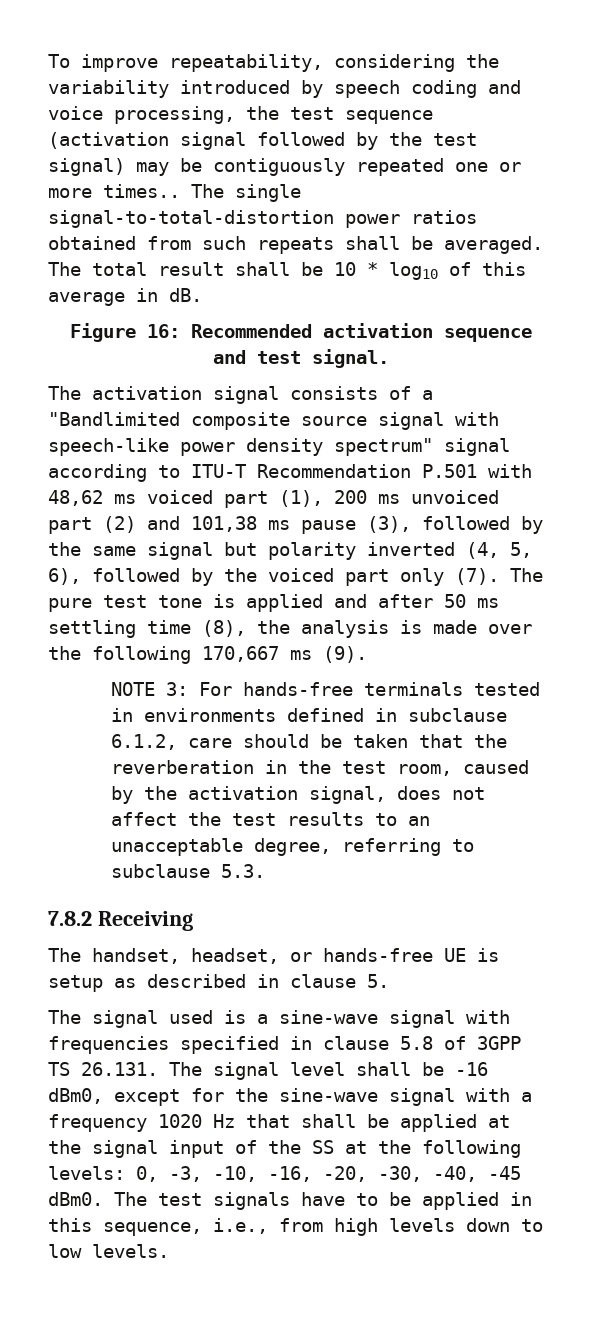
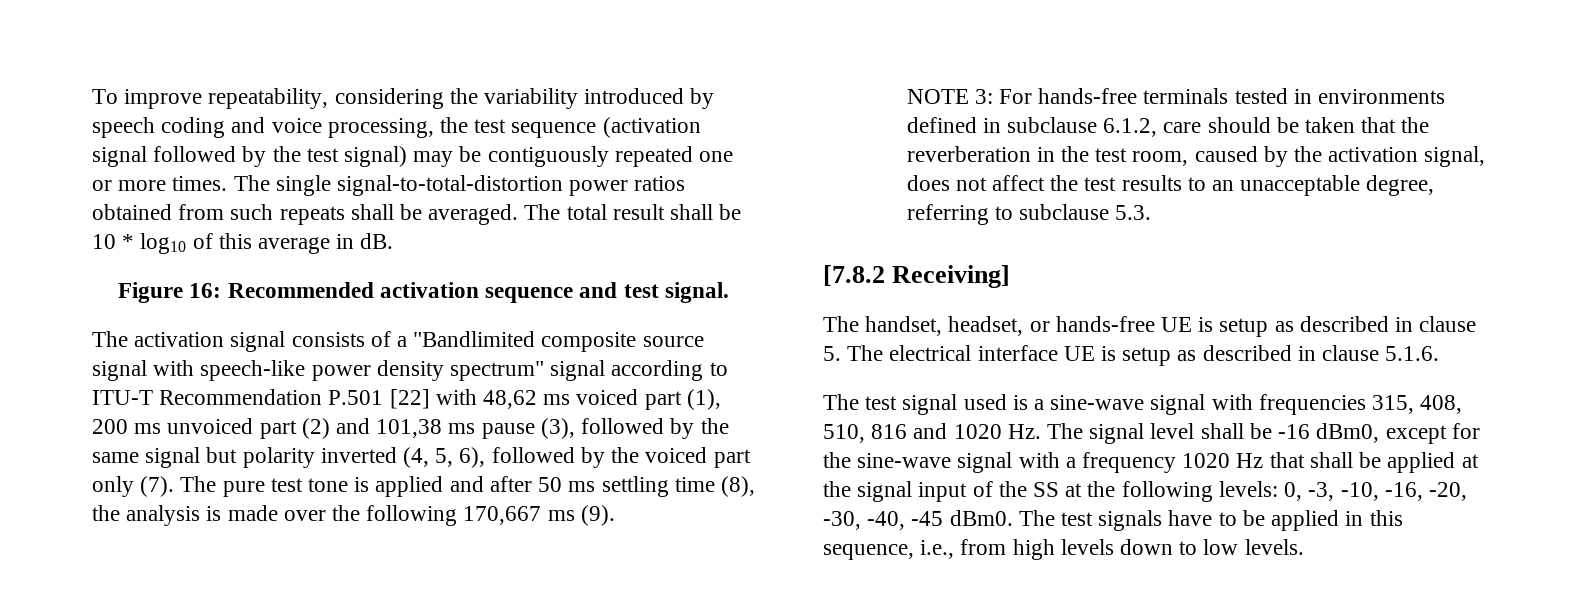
- To improve repeatability, considering the variability introduced by speech coding and voice processing, the test sequence (activation signal followed by the test signal) may be contiguously repeated one or more times..
+ To improve repeatability, considering the variability introduced by speech coding and voice processing, the test sequence (activation signal followed by the test signal) may be contiguously repeated one or more times.
- The activation signal consists of a "Bandlimited composite source signal with speech-like power density spectrum" signal according to ITU-T Recommendation P.501 with 48,62 ms voiced part (1), 200 ms unvoiced part (2) and 101,38 ms pause (3), followed by the same signal but polarity inverted (4, 5, 6), followed by the voiced part only (7).
+ The activation signal consists of a "Bandlimited composite source signal with speech-like power density spectrum" signal according to ITU-T Recommendation P.501 [22] with 48,62 ms voiced part (1), 200 ms unvoiced part (2) and 101,38 ms pause (3), followed by the same signal but polarity inverted (4, 5, 6), followed by the voiced part only (7).
- 7.8.2 Receiving
+ [7.8.2 Receiving]
- The handset, headset, or hands-free UE is setup as described in clause 5.
- The signal used is a sine-wave signal with frequencies specified in clause 5.8 of 3GPP TS 26.131. The signal level shall be -16 dBm0, except for the sine-wave signal with a frequency 1020 Hz that shall be applied at the signal input of the SS at the following levels:
+ The handset, headset, or hands-free UE is setup as described in clause 5. The electrical interface UE is setup as described in clause 5.1.6.
+ The test signal used is a sine-wave signal with frequencies 315, 408, 510, 816 and 1020 Hz. The signal level shall be -16 dBm0, except for the sine-wave signal with a frequency 1020 Hz that shall be applied at the signal input of the SS at the following levels:

